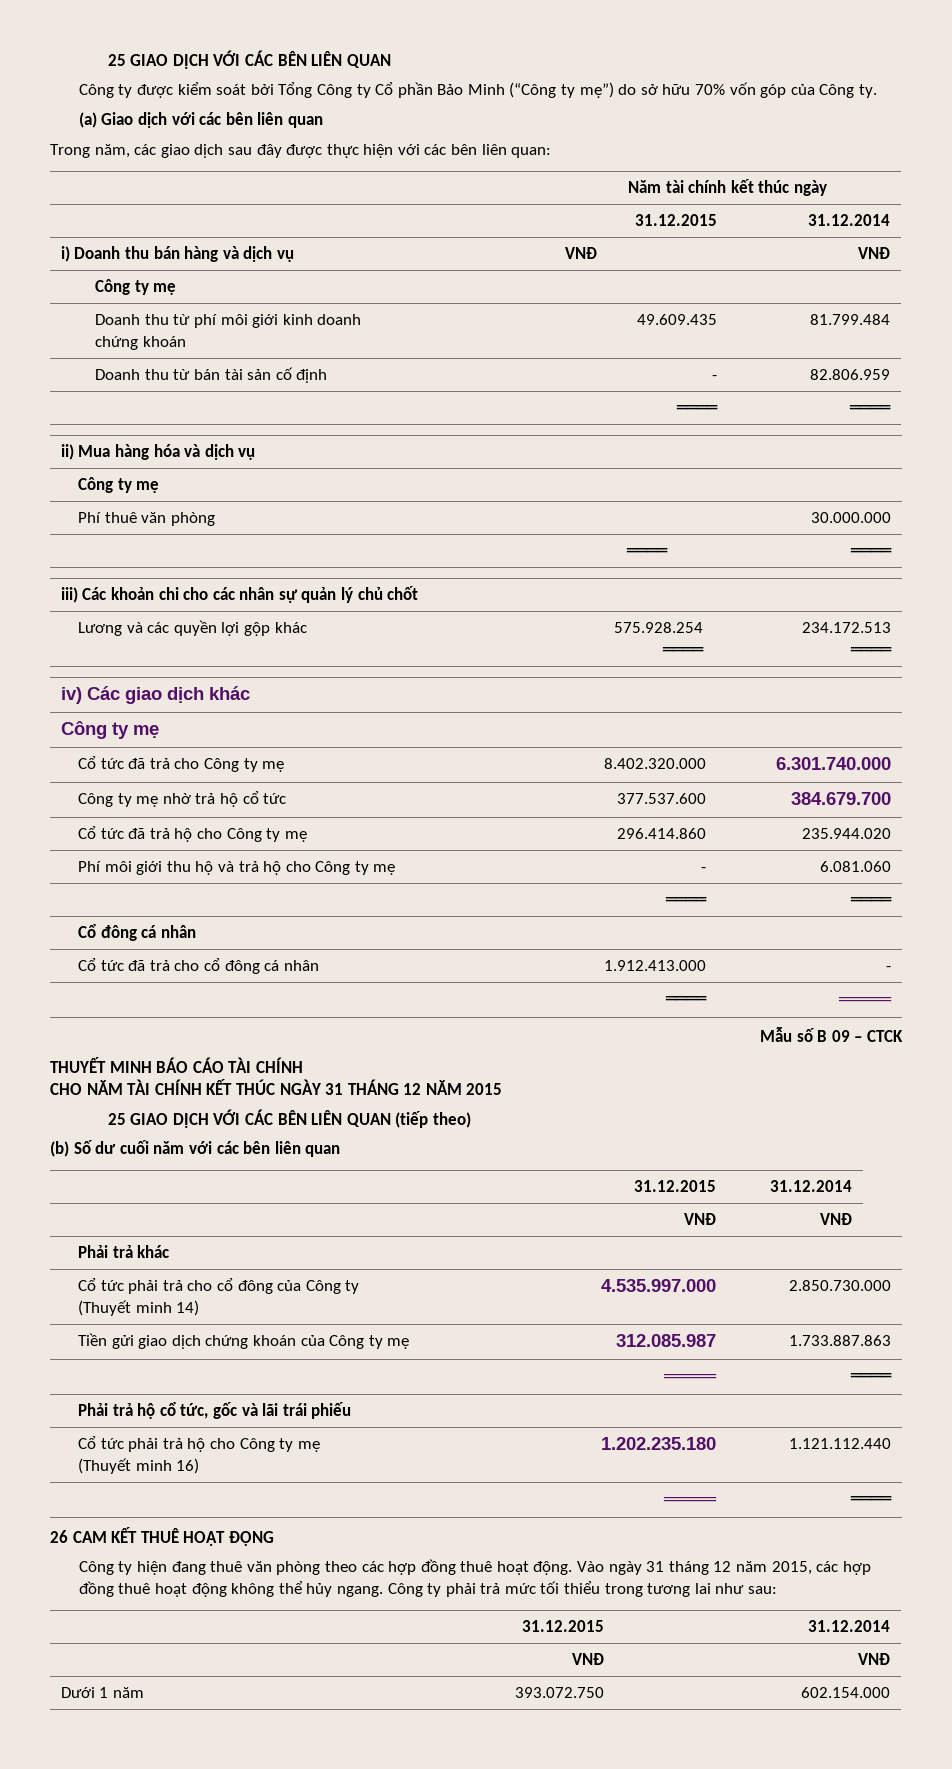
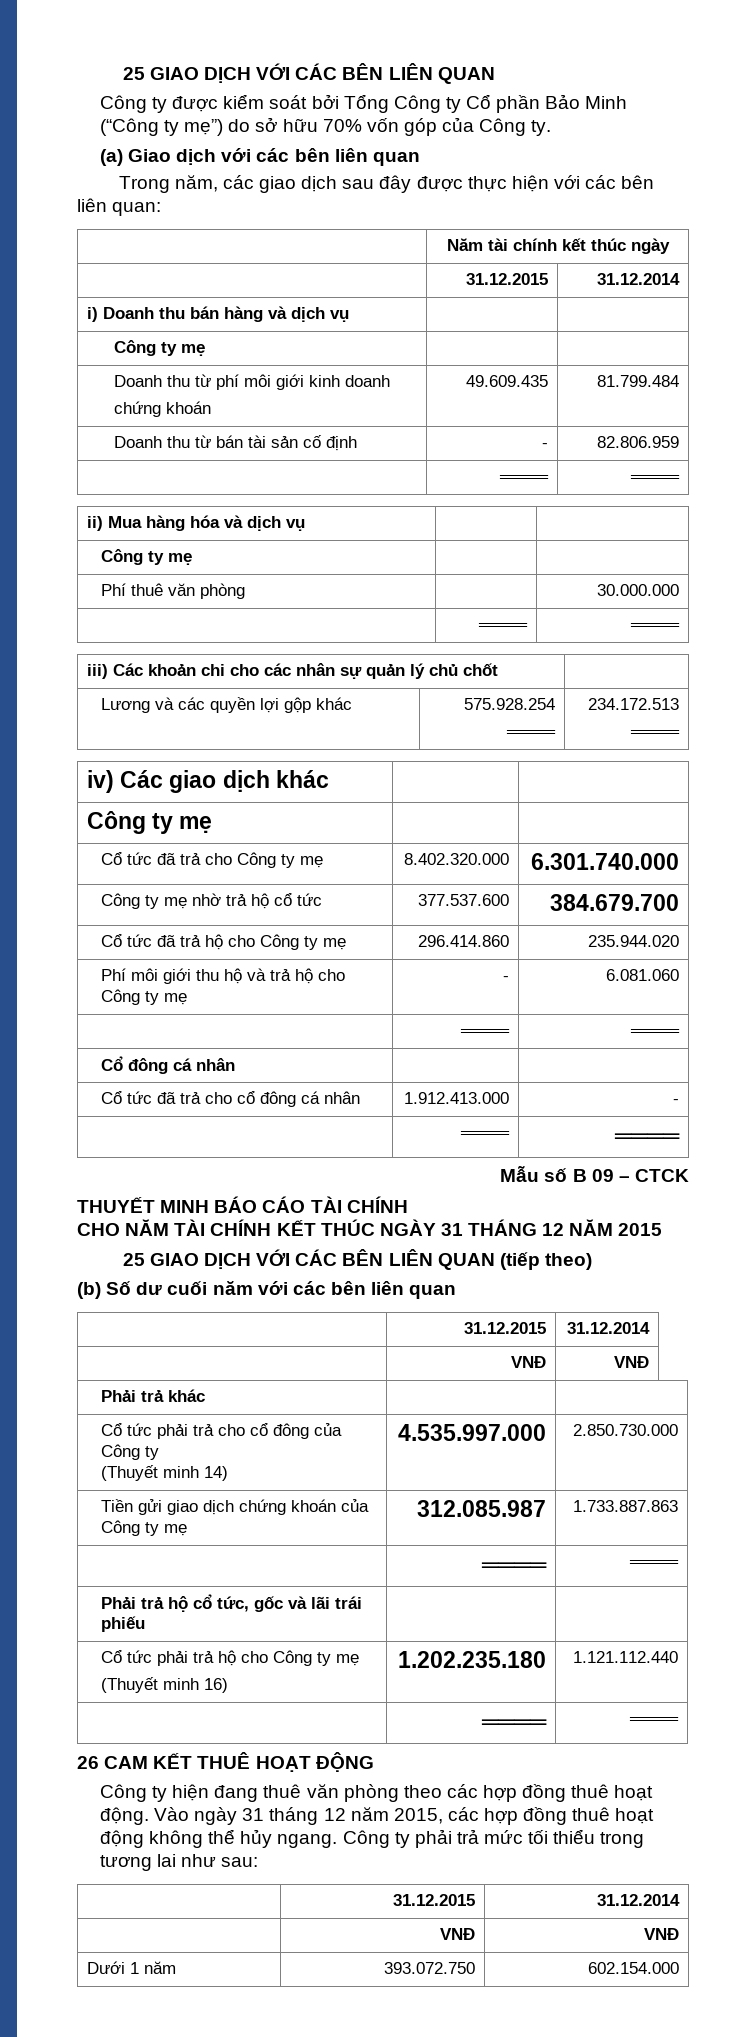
- i) Doanh thu bán hàng và dịch vụ | VNĐ | VNĐ
+ i) Doanh thu bán hàng và dịch vụ | |

